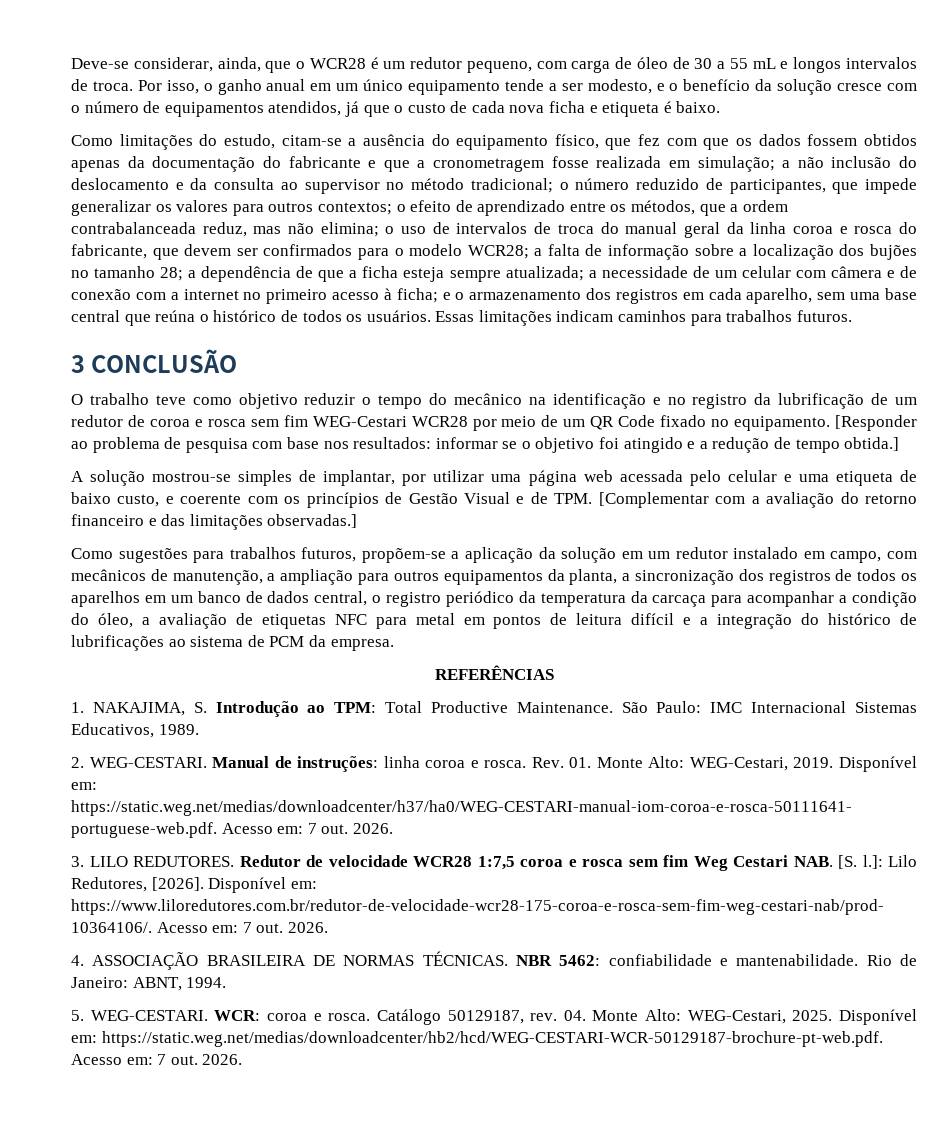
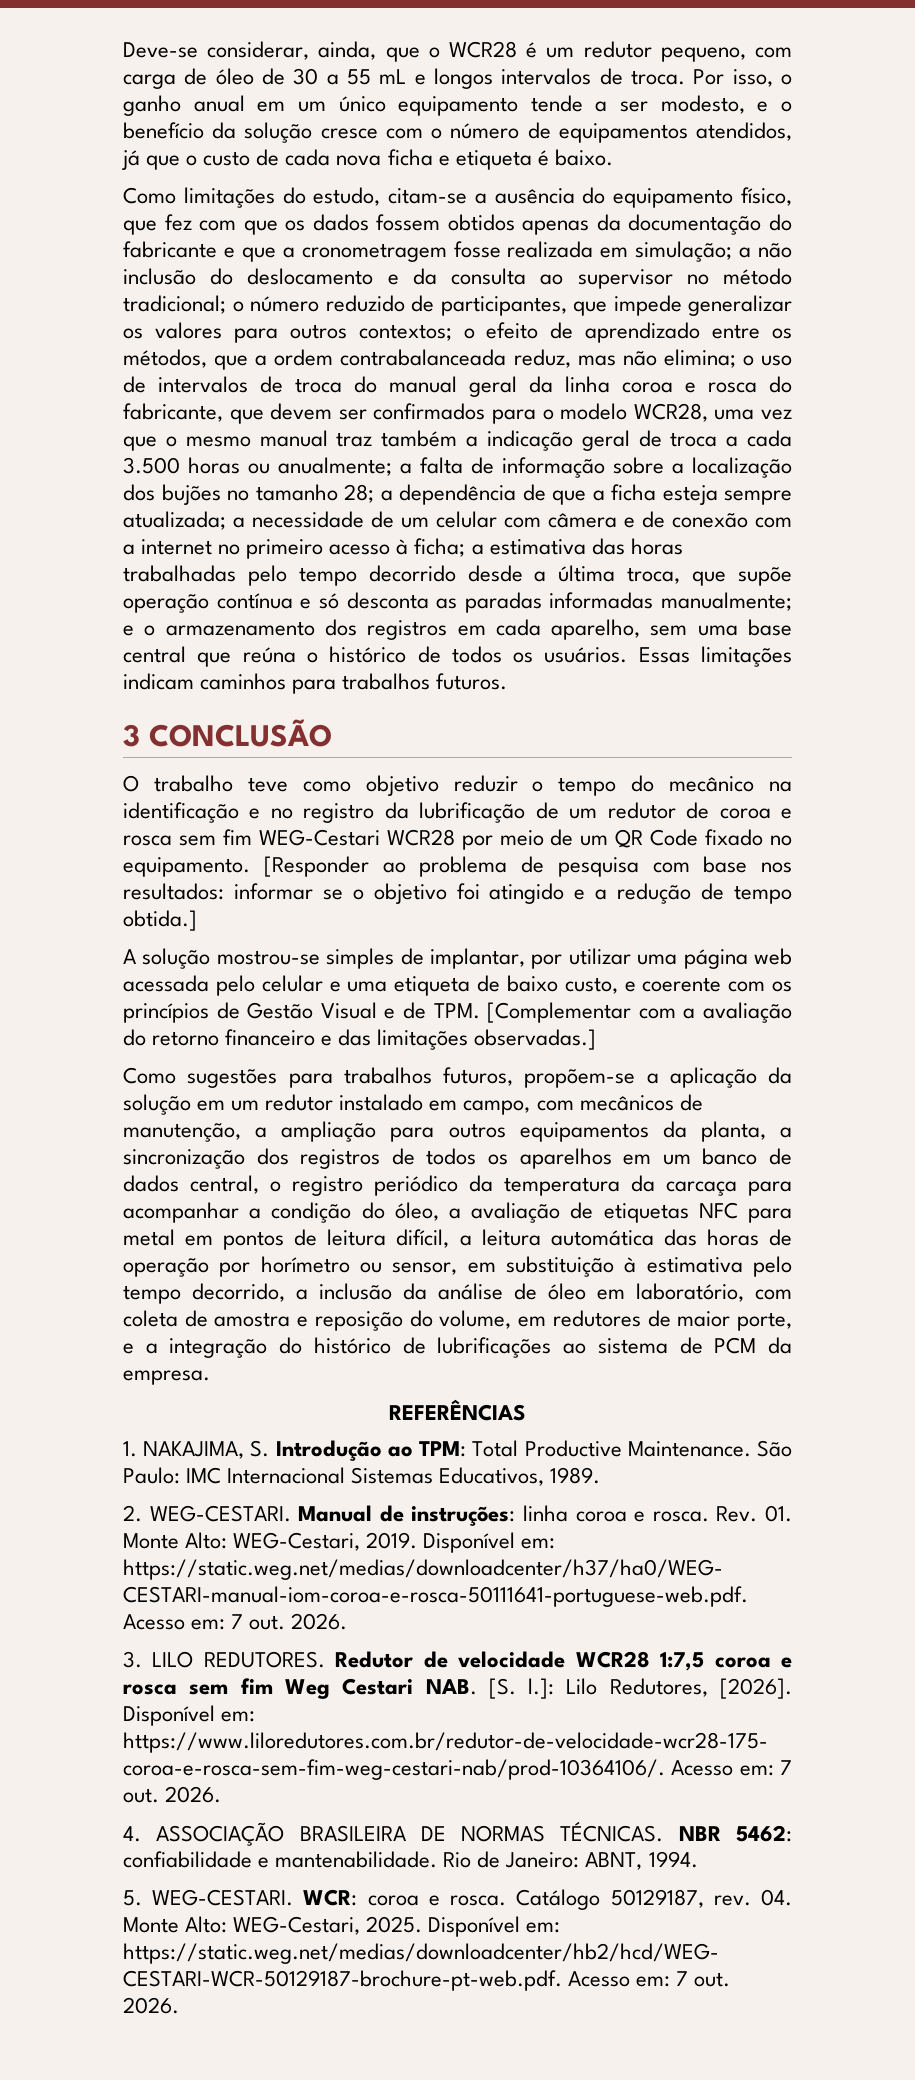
- o uso de intervalos de troca do manual geral da linha coroa e rosca do fabricante, que devem ser confirmados para o modelo WCR28;
+ o uso de intervalos de troca do manual geral da linha coroa e rosca do fabricante, que devem ser confirmados para o modelo WCR28, uma vez que o mesmo manual traz também a indicação geral de troca a cada 3.500 horas ou anualmente;
+ a estimativa das horas trabalhadas pelo tempo decorrido desde a última troca, que supõe operação contínua e só desconta as paradas informadas manualmente;
- Como sugestões para trabalhos futuros, propõem-se a aplicação da solução em um redutor instalado em campo, com mecânicos de manutenção, a ampliação para outros equipamentos da planta, a sincronização dos registros de todos os aparelhos em um banco de dados central, o registro periódico da temperatura da carcaça para acompanhar a condição do óleo, a avaliação de etiquetas NFC para metal em pontos de leitura difícil e a integração do histórico de lubrificações ao sistema de PCM da empresa.
+ Como sugestões para trabalhos futuros, propõem-se a aplicação da solução em um redutor instalado em campo, com mecânicos de manutenção, a ampliação para outros equipamentos da planta, a sincronização dos registros de todos os aparelhos em um banco de dados central, o registro periódico da temperatura da carcaça para acompanhar a condição do óleo, a avaliação de etiquetas NFC para metal em pontos de leitura difícil, a leitura automática das horas de operação por horímetro ou sensor, em substituição à estimativa pelo tempo decorrido, a inclusão da análise de óleo em laboratório, com coleta de amostra e reposição do volume, em redutores de maior porte, e a integração do histórico de lubrificações ao sistema de PCM da empresa.

